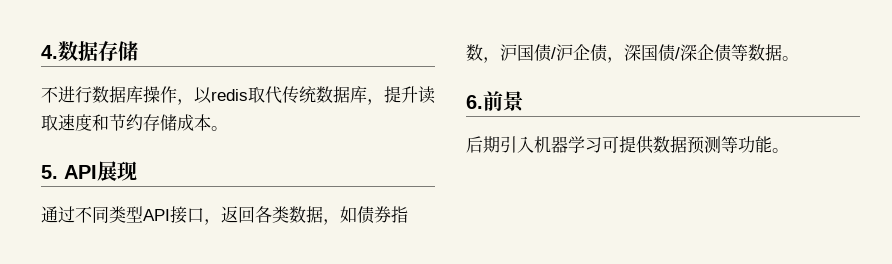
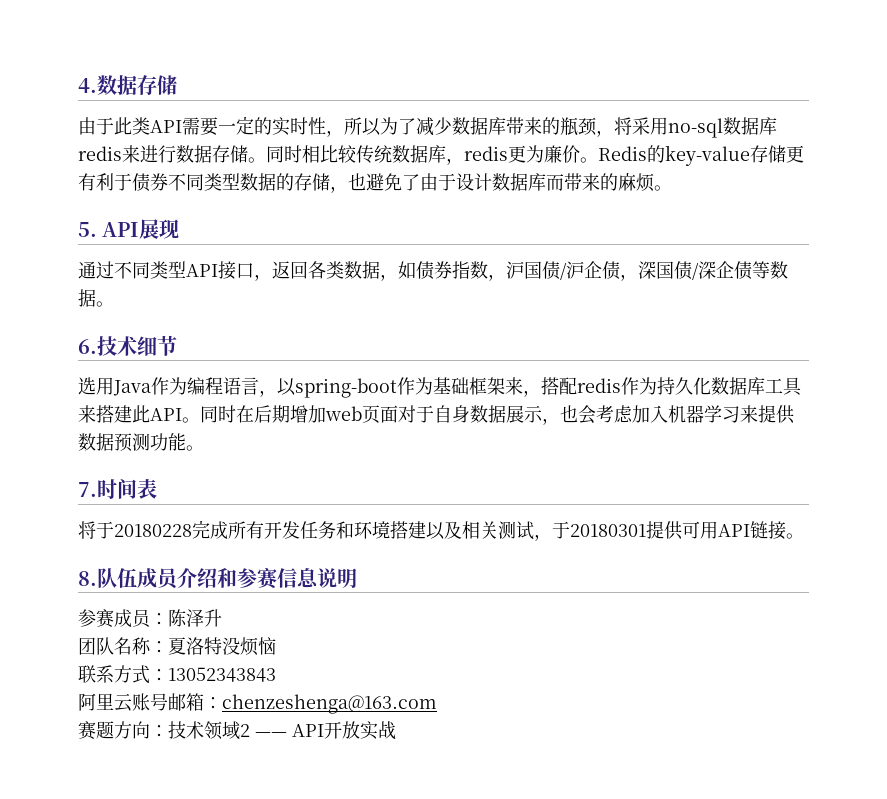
- 不进行数据库操作，以redis取代传统数据库，提升读取速度和节约存储成本。
+ 由于此类API需要一定的实时性，所以为了减少数据库带来的瓶颈，将采用no-sql数据库redis来进行数据存储。同时相比较传统数据库，redis更为廉价。Redis的key-value存储更有利于债券不同类型数据的存储，也避免了由于设计数据库而带来的麻烦。
- 6.前景
- 后期引入机器学习可提供数据预测等功能。
+ 6.技术细节
+ 选用Java作为编程语言，以spring-boot作为基础框架来，搭配redis作为持久化数据库工具来搭建此API。同时在后期增加web页面对于自身数据展示，也会考虑加入机器学习来提供数据预测功能。
+ 7.时间表
+ 将于20180228完成所有开发任务和环境搭建以及相关测试，于20180301提供可用API链接。
+ 8.队伍成员介绍和参赛信息说明
+ 参赛成员：陈泽升
+ 团队名称：夏洛特没烦恼
+ 联系方式：13052343843
+ 阿里云账号邮箱：chenzeshenga@163.com
+ 赛题方向：技术领域2 —— API开放实战

